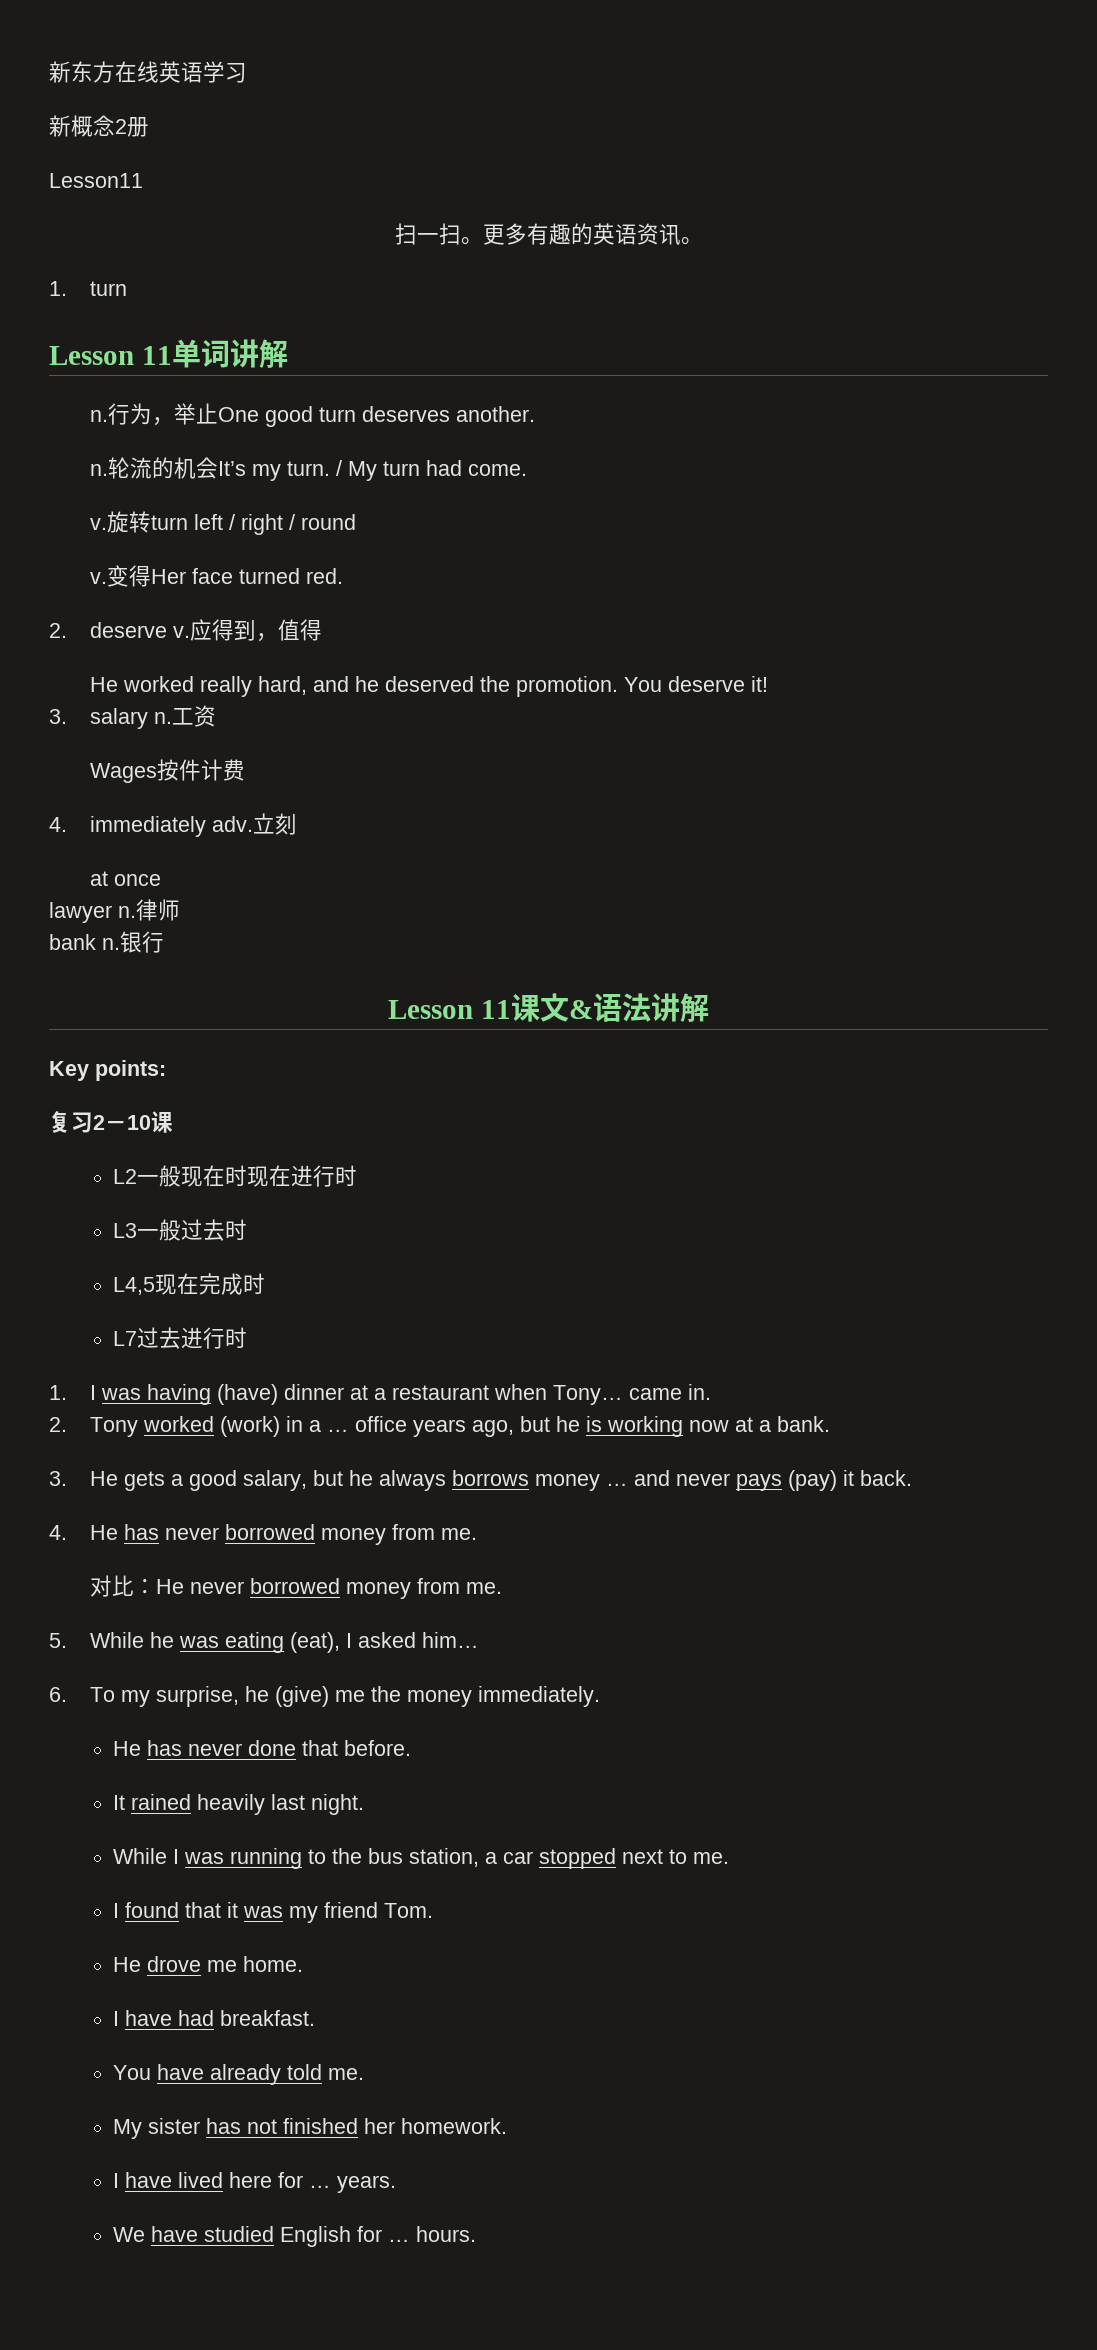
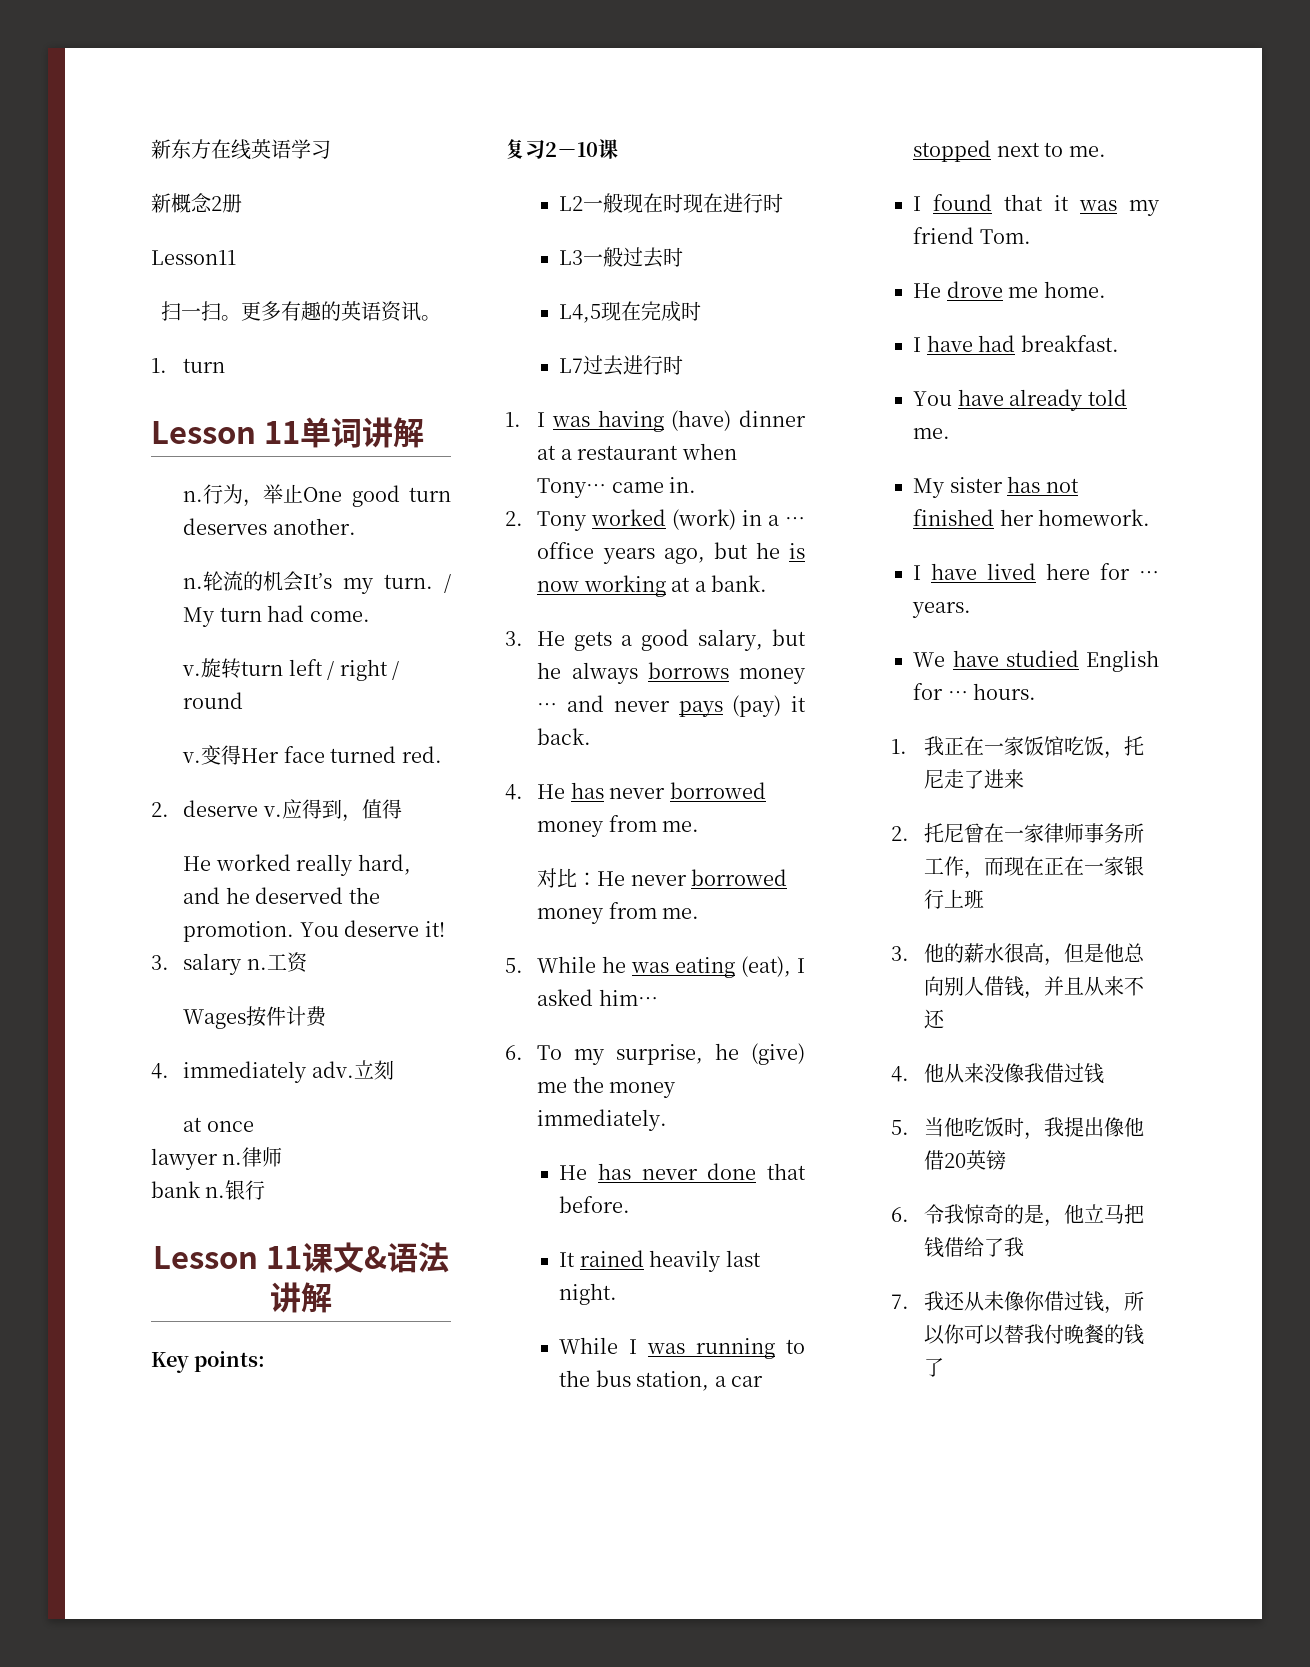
- 2. Tony worked (work) in a … office years ago, but he is working now at a bank.
+ 2. Tony worked (work) in a … office years ago, but he is now working at a bank.
+ 1.我正在一家饭馆吃饭，托尼走了进来
+ 2.托尼曾在一家律师事务所工作，而现在正在一家银行上班
+ 3.他的薪水很高，但是他总向别人借钱，并且从来不还
+ 4.他从来没像我借过钱
+ 5.当他吃饭时，我提出像他借20英镑
+ 6.令我惊奇的是，他立马把钱借给了我
+ 7.我还从未像你借过钱，所以你可以替我付晚餐的钱了

